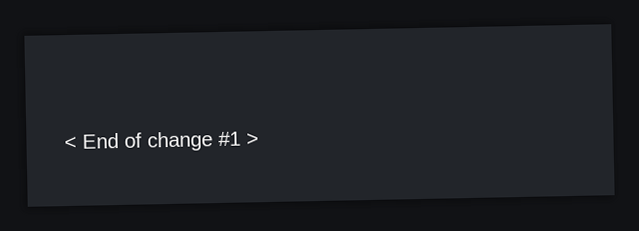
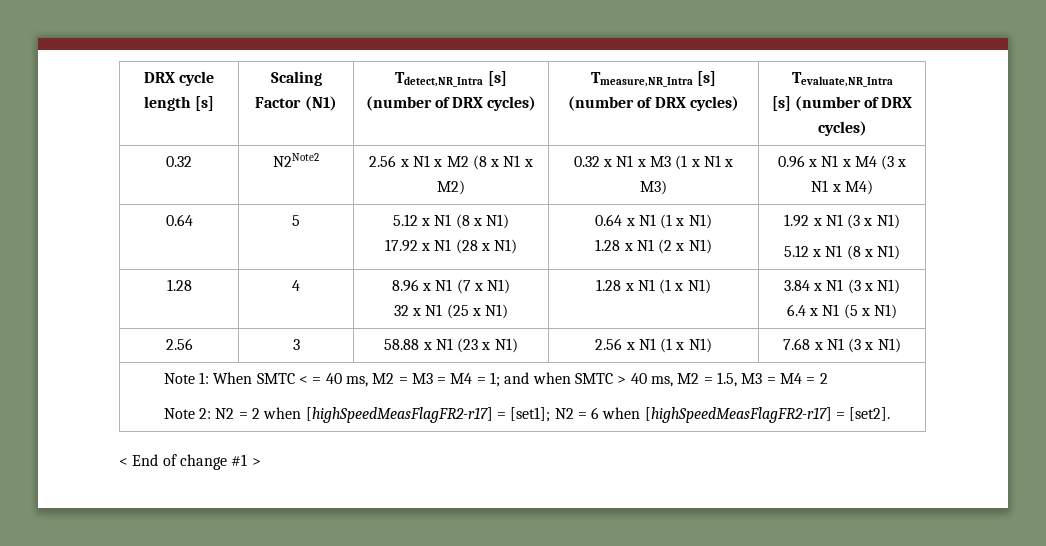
+ DRX cycle length [s] | Scaling Factor (N1) | Tdetect,NR_Intra [s] (number of DRX cycles) | Tmeasure,NR_Intra [s] (number of DRX cycles) | Tevaluate,NR_Intra
+ [s] (number of DRX cycles)
+ 0.32 | N2Note2 | 2.56 x N1 x M2 (8 x N1 x M2) | 0.32 x N1 x M3 (1 x N1 x M3) | 0.96 x N1 x M4 (3 x N1 x M4)
+ 0.64 | 5 | 5.12 x N1 (8 x N1)
+ 17.92 x N1 (28 x N1) | 0.64 x N1 (1 x N1)
+ 1.28 x N1 (2 x N1) | 1.92 x N1 (3 x N1)
+ 5.12 x N1 (8 x N1)
+ 1.28 | 4 | 8.96 x N1 (7 x N1)
+ 32 x N1 (25 x N1) | 1.28 x N1 (1 x N1) | 3.84 x N1 (3 x N1)
+ 6.4 x N1 (5 x N1)
+ 2.56 | 3 | 58.88 x N1 (23 x N1) | 2.56 x N1 (1 x N1) | 7.68 x N1 (3 x N1)
+ Note 1: When SMTC < = 40 ms, M2 = M3 = M4 = 1; and when SMTC > 40 ms, M2 = 1.5, M3 = M4 = 2
+ Note 2: N2 = 2 when [highSpeedMeasFlagFR2-r17] = [set1]; N2 = 6 when [highSpeedMeasFlagFR2-r17] = [set2].

